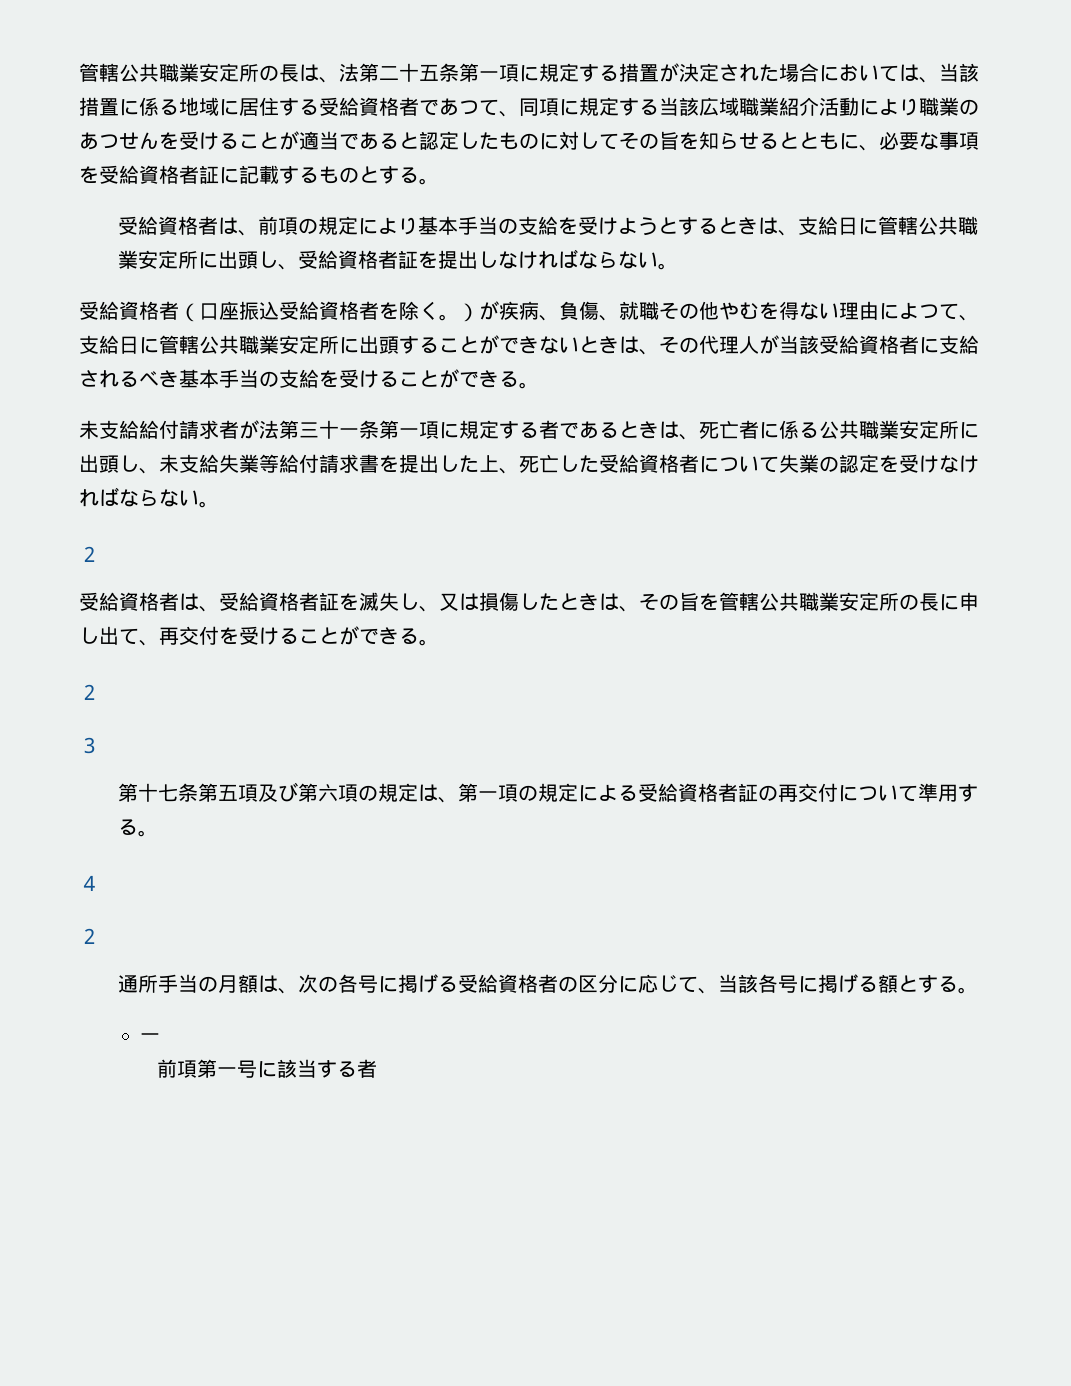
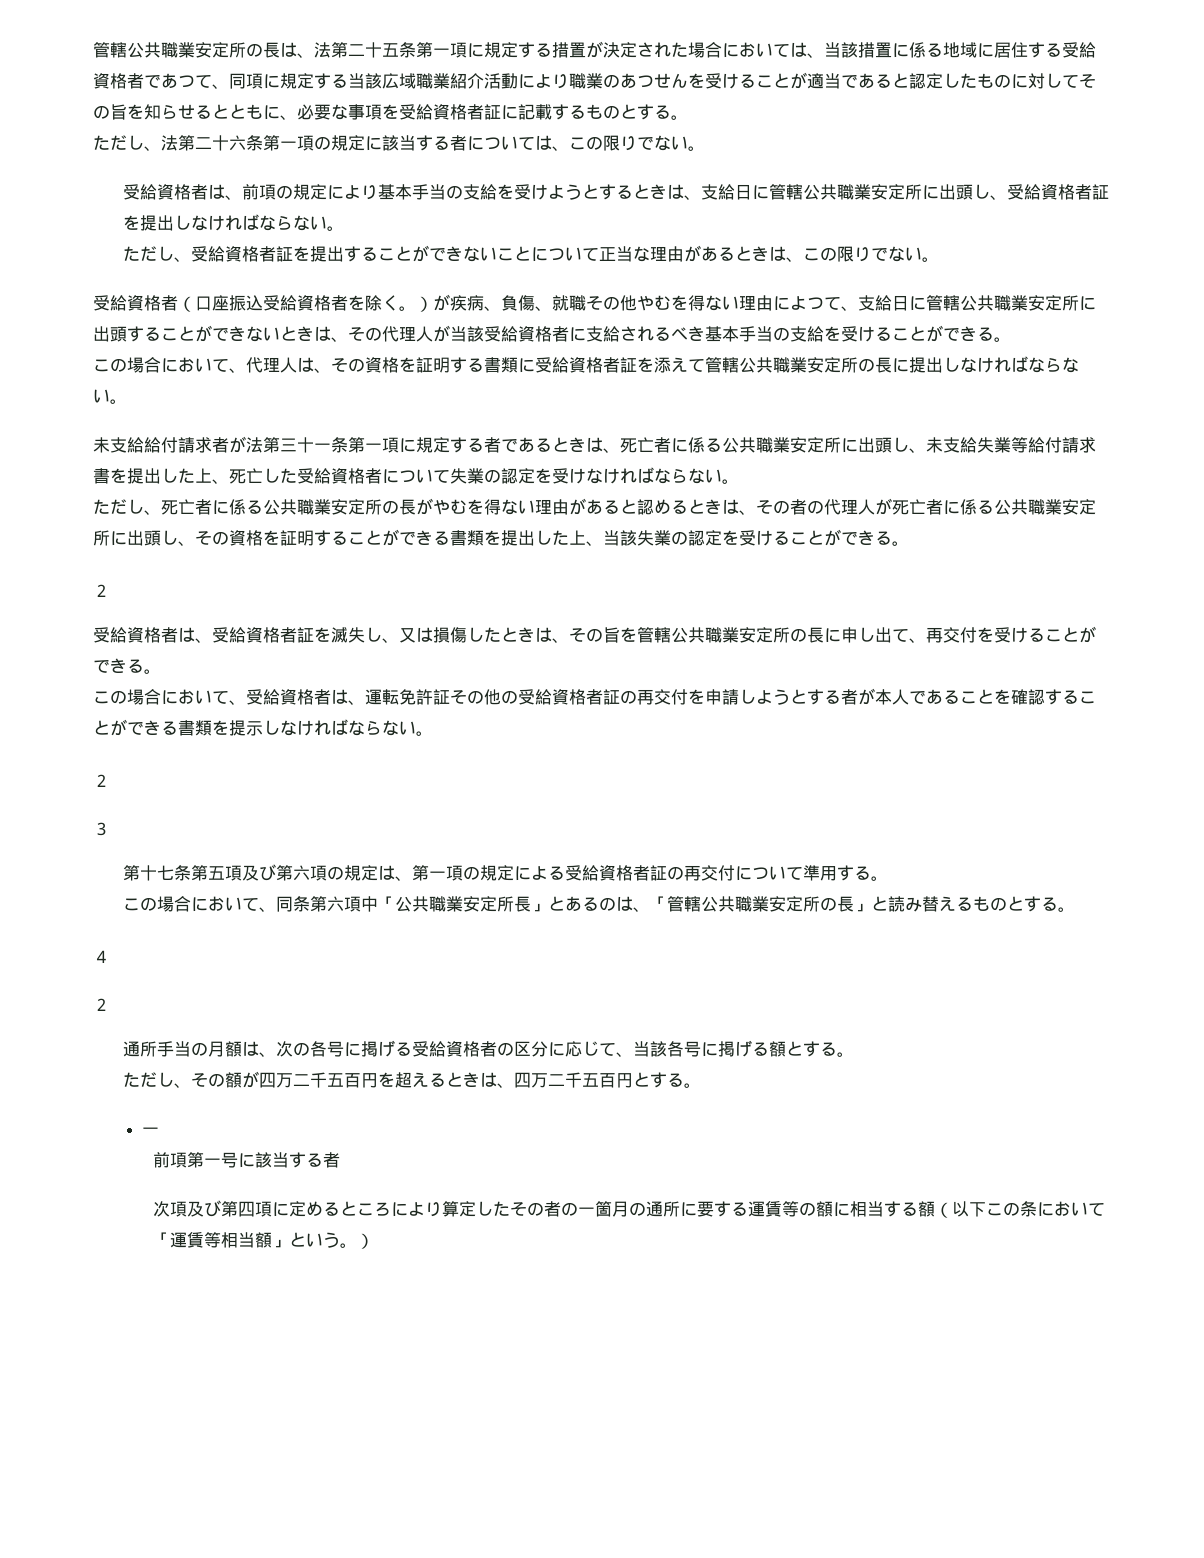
+ ただし、法第二十六条第一項の規定に該当する者については、この限りでない。
+ ただし、受給資格者証を提出することができないことについて正当な理由があるときは、この限りでない。
+ この場合において、代理人は、その資格を証明する書類に受給資格者証を添えて管轄公共職業安定所の長に提出しなければならない。
+ ただし、死亡者に係る公共職業安定所の長がやむを得ない理由があると認めるときは、その者の代理人が死亡者に係る公共職業安定所に出頭し、その資格を証明することができる書類を提出した上、当該失業の認定を受けることができる。
+ この場合において、受給資格者は、運転免許証その他の受給資格者証の再交付を申請しようとする者が本人であることを確認することができる書類を提示しなければならない。
+ この場合において、同条第六項中「公共職業安定所長」とあるのは、「管轄公共職業安定所の長」と読み替えるものとする。
+ ただし、その額が四万二千五百円を超えるときは、四万二千五百円とする。
+ 次項及び第四項に定めるところにより算定したその者の一箇月の通所に要する運賃等の額に相当する額（以下この条において「運賃等相当額」という。）

